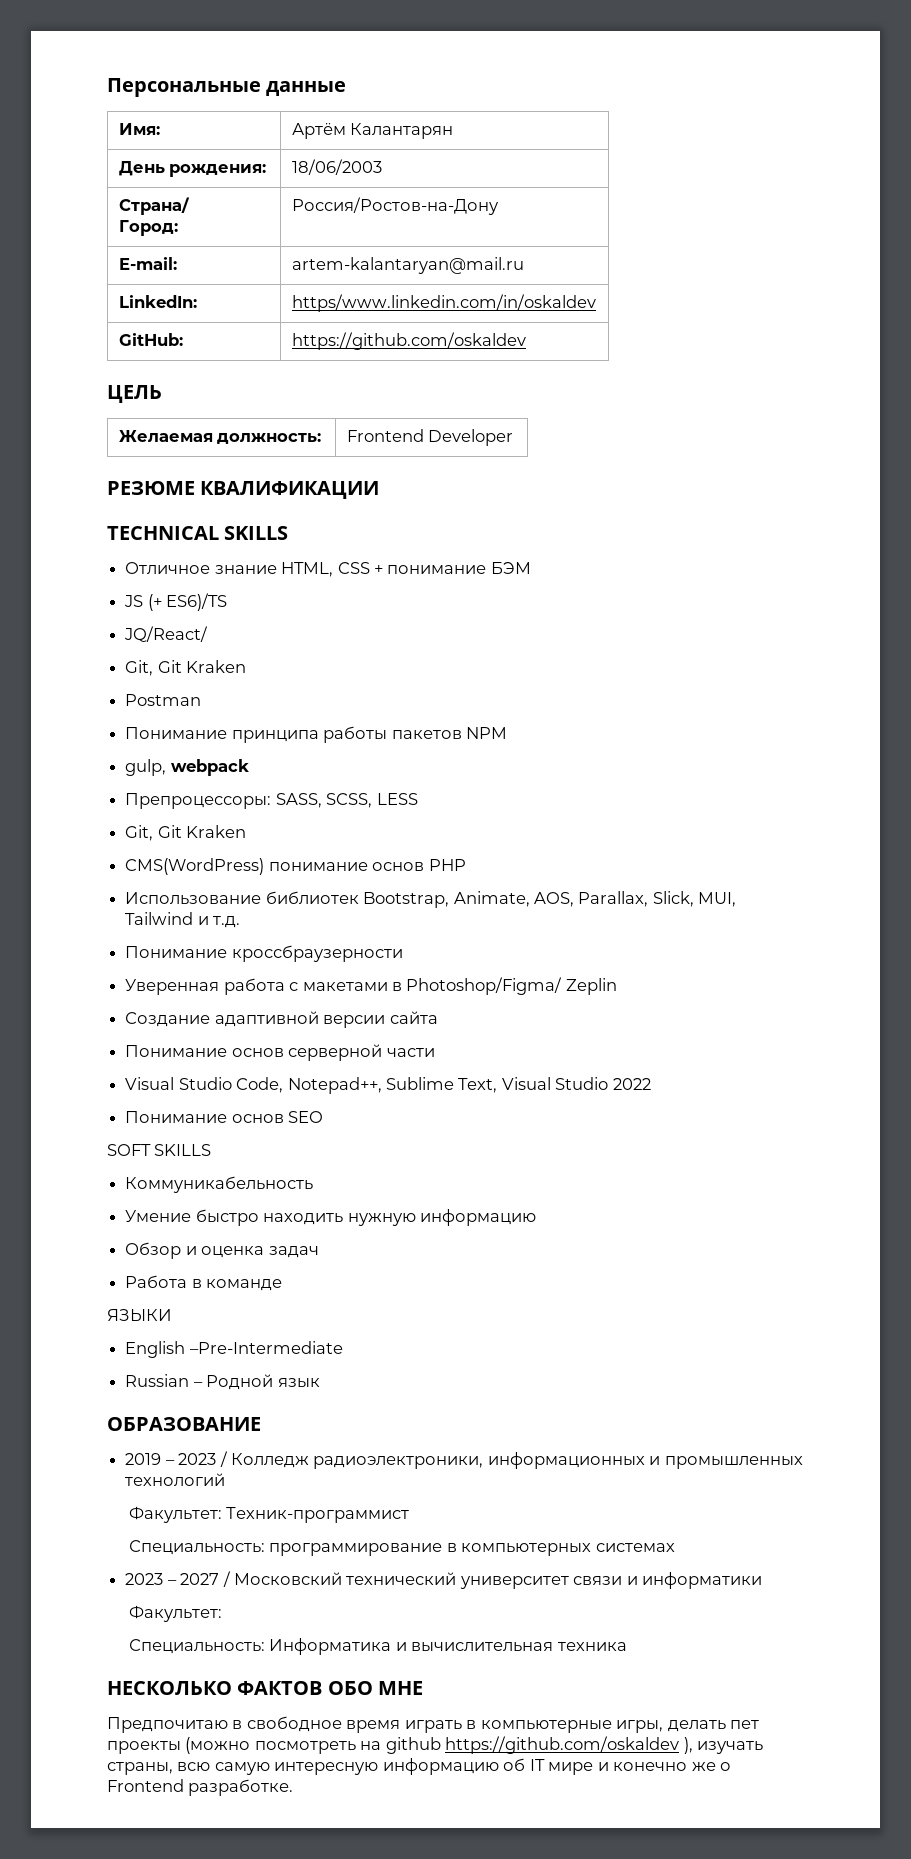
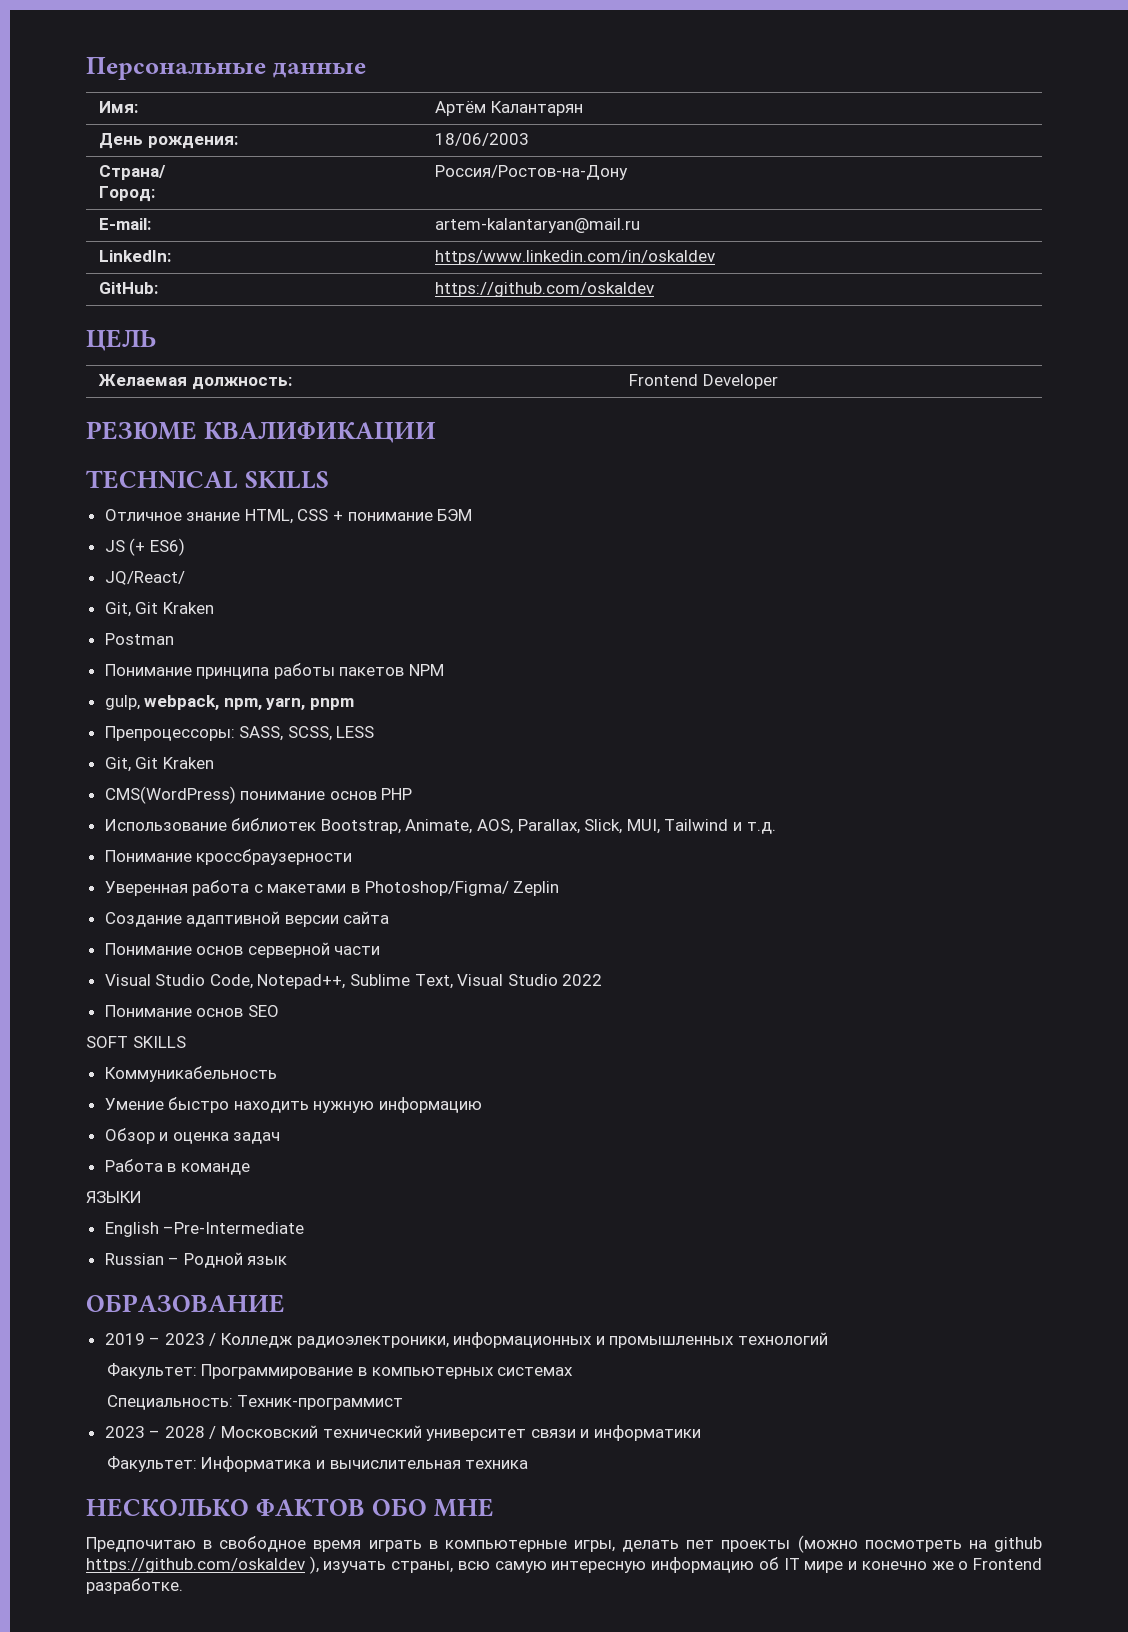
- JS (+ ES6)/TS
+ JS (+ ES6)
- gulp, webpack
+ gulp, webpack, npm, yarn, pnpm
- Факультет: Техник-программист
- Специальность: программирование в компьютерных системах
+ Факультет: Программирование в компьютерных системах
+ Специальность: Техник-программист
- 2023 – 2027 / Московский технический университет связи и информатики
- Факультет:
- Специальность: Информатика и вычислительная техника
+ 2023 – 2028 / Московский технический университет связи и информатики
+ Факультет: Информатика и вычислительная техника

